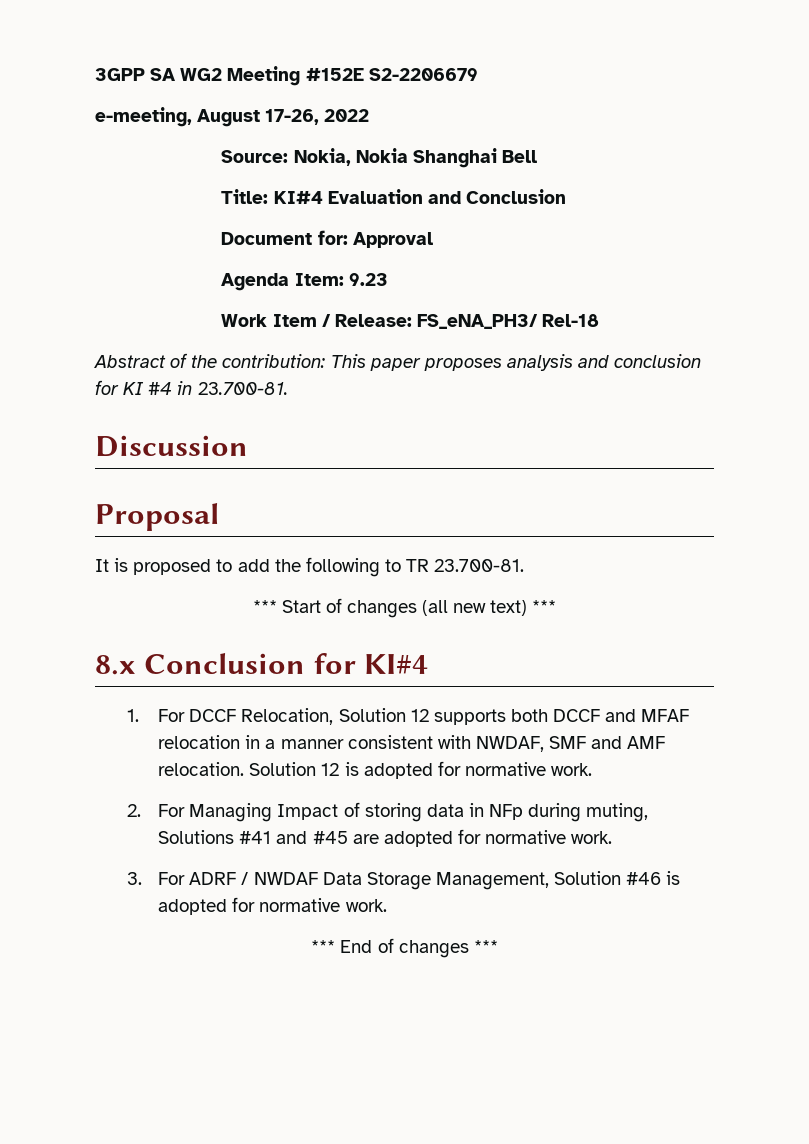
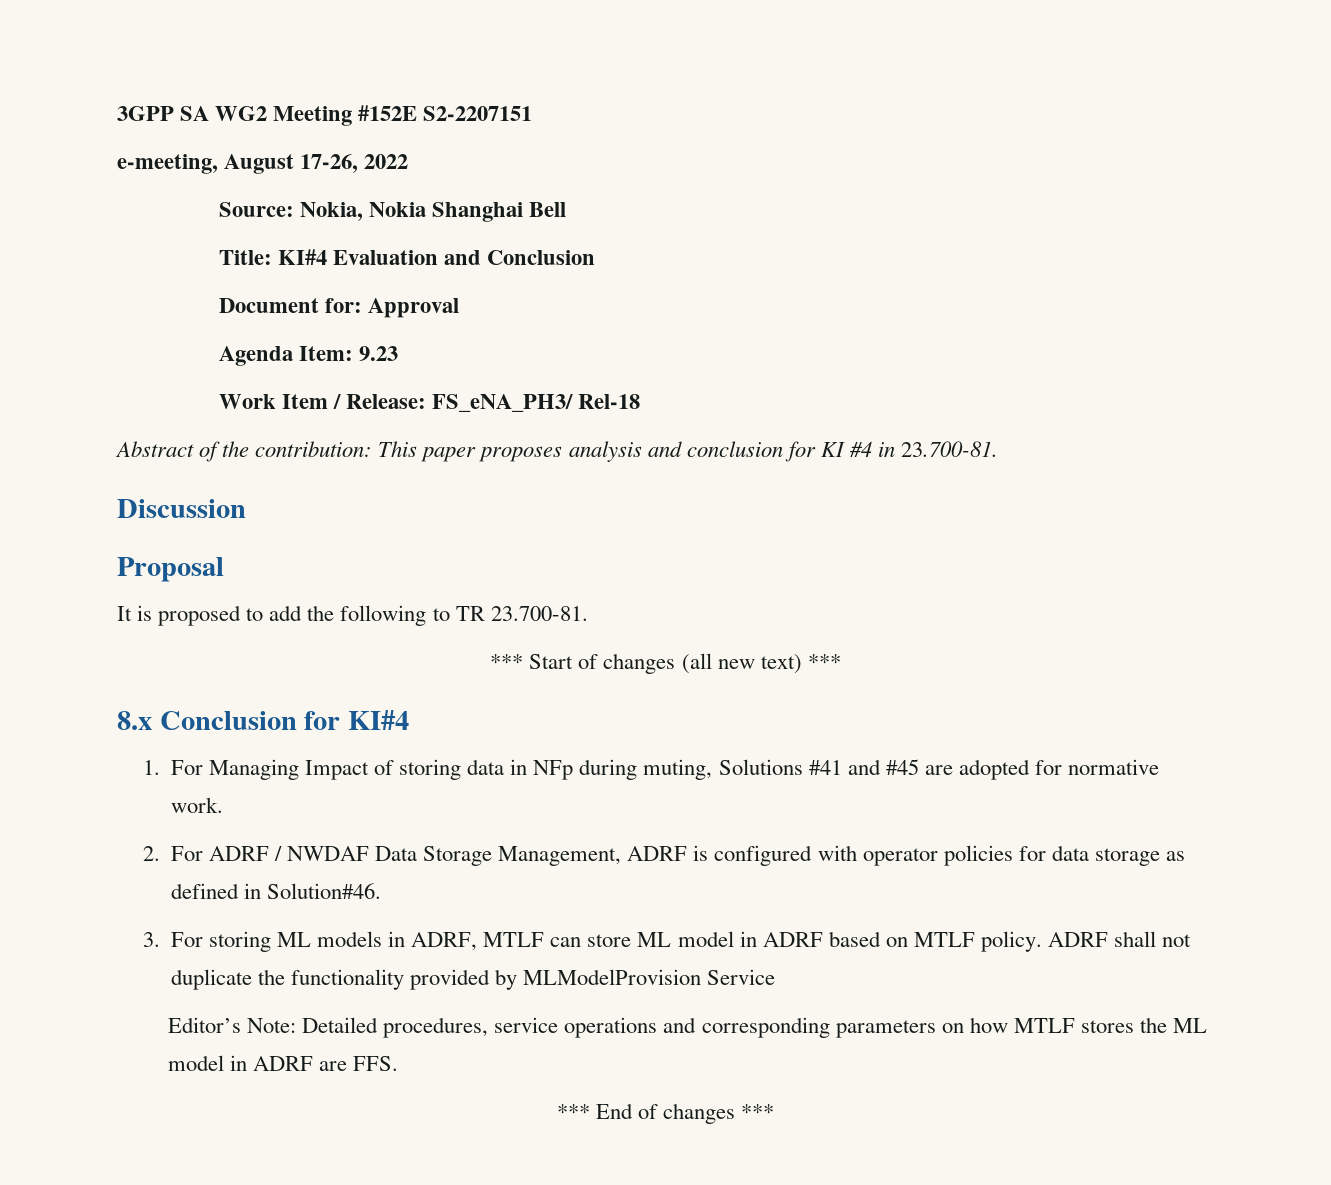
- 3GPP SA WG2 Meeting #152E S2-2206679
+ 3GPP SA WG2 Meeting #152E S2-2207151
- 1. For DCCF Relocation, Solution 12 supports both DCCF and MFAF relocation in a manner consistent with NWDAF, SMF and AMF relocation. Solution 12 is adopted for normative work.
- 2. For Managing Impact of storing data in NFp during muting, Solutions #41 and #45 are adopted for normative work.
+ 1. For Managing Impact of storing data in NFp during muting, Solutions #41 and #45 are adopted for normative work.
- 3. For ADRF / NWDAF Data Storage Management, Solution #46 is adopted for normative work.
+ 2. For ADRF / NWDAF Data Storage Management, ADRF is configured with operator policies for data storage as defined in Solution#46.
+ 3. For storing ML models in ADRF, MTLF can store ML model in ADRF based on MTLF policy. ADRF shall not duplicate the functionality provided by MLModelProvision Service
+ Editor’s Note: Detailed procedures, service operations and corresponding parameters on how MTLF stores the ML model in ADRF are FFS.

